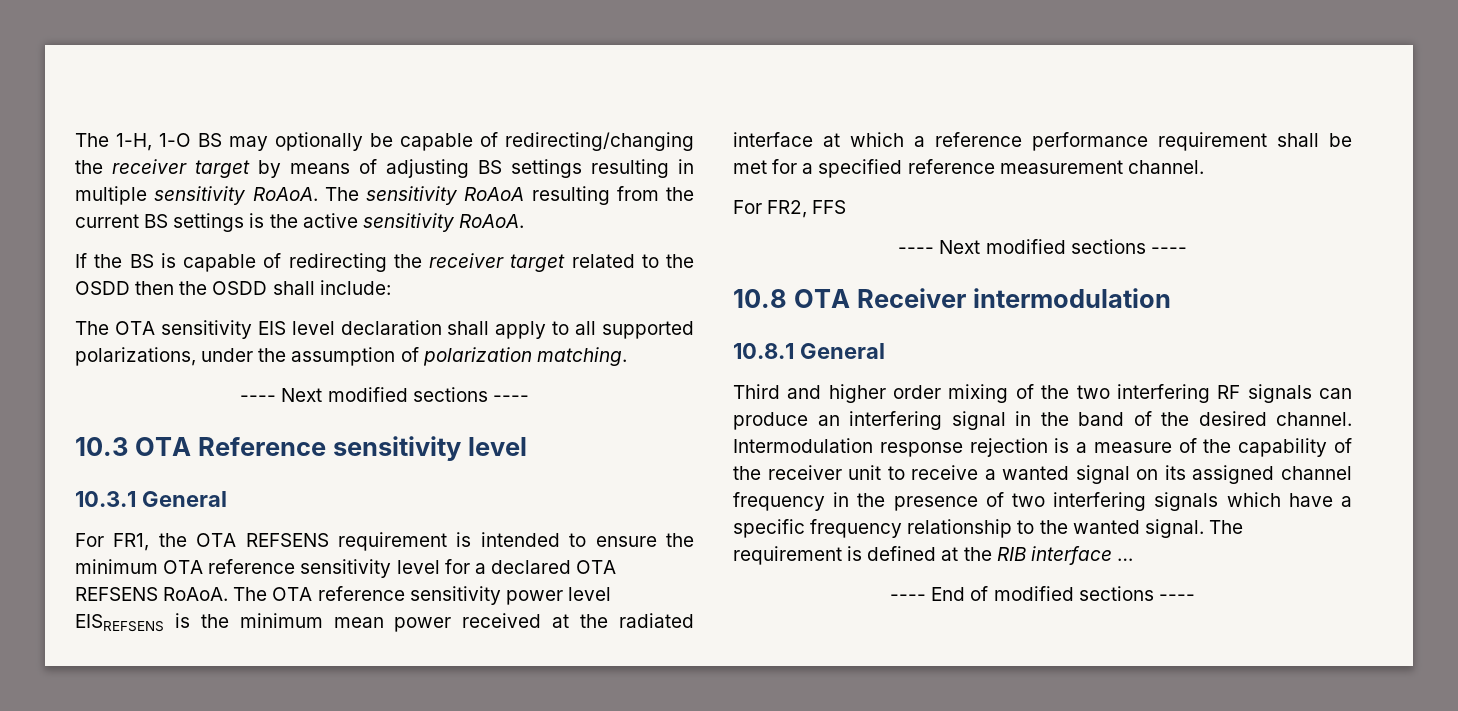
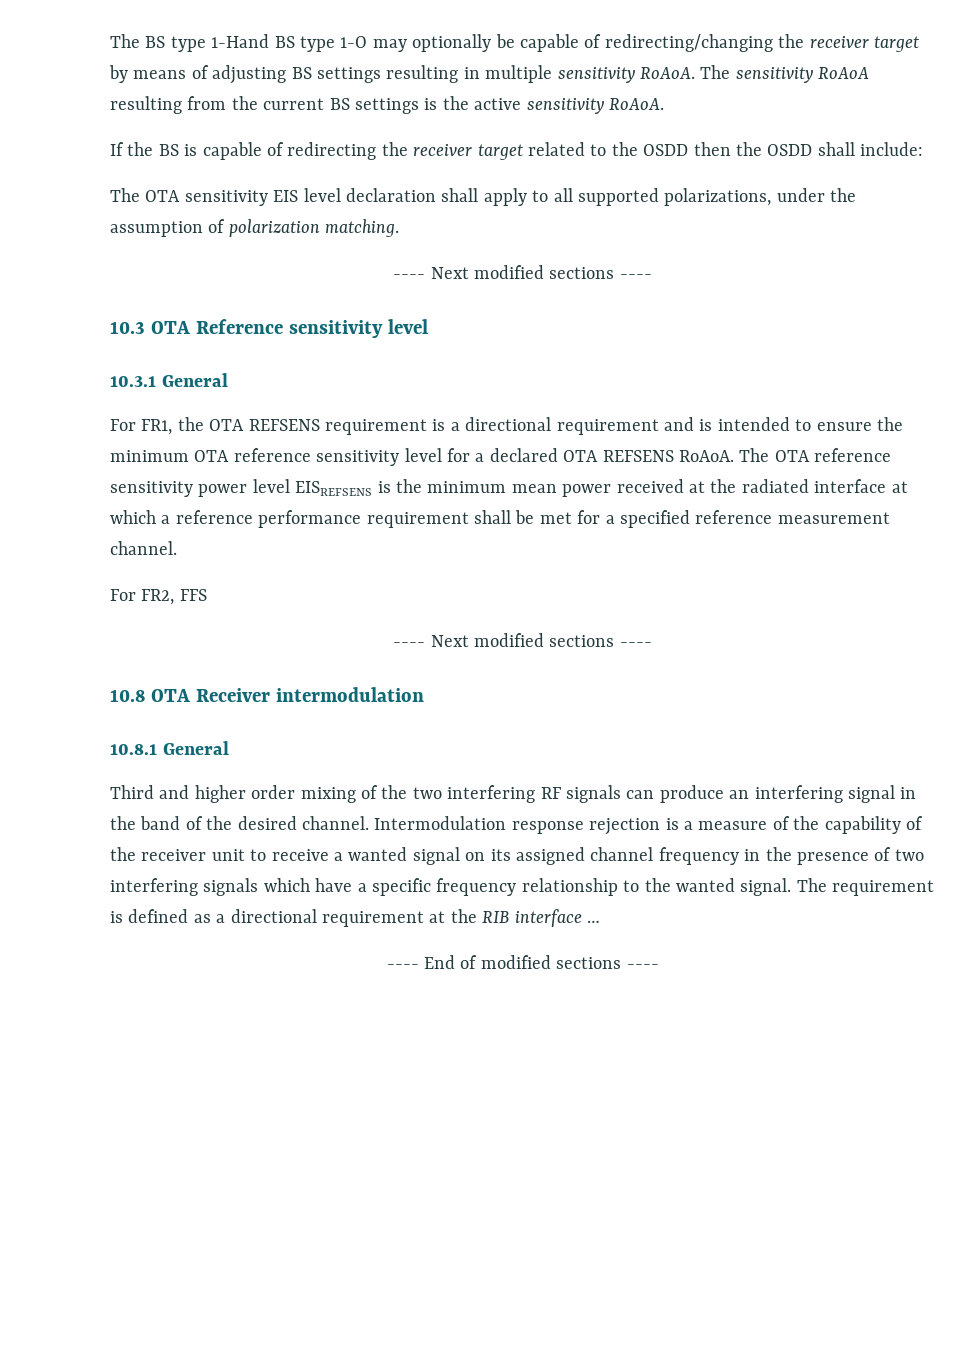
- The 1-H, 1-O BS may optionally be capable of redirecting/changing the receiver target by means of adjusting BS settings resulting in multiple sensitivity RoAoA.
+ The BS type 1-Hand BS type 1-O may optionally be capable of redirecting/changing the receiver target by means of adjusting BS settings resulting in multiple sensitivity RoAoA.
- For FR1, the OTA REFSENS requirement is intended to ensure the minimum OTA reference sensitivity level for a declared OTA REFSENS RoAoA.
+ For FR1, the OTA REFSENS requirement is a directional requirement and is intended to ensure the minimum OTA reference sensitivity level for a declared OTA REFSENS RoAoA.
- The requirement is defined at the RIB interface …
+ The requirement is defined as a directional requirement at the RIB interface …

